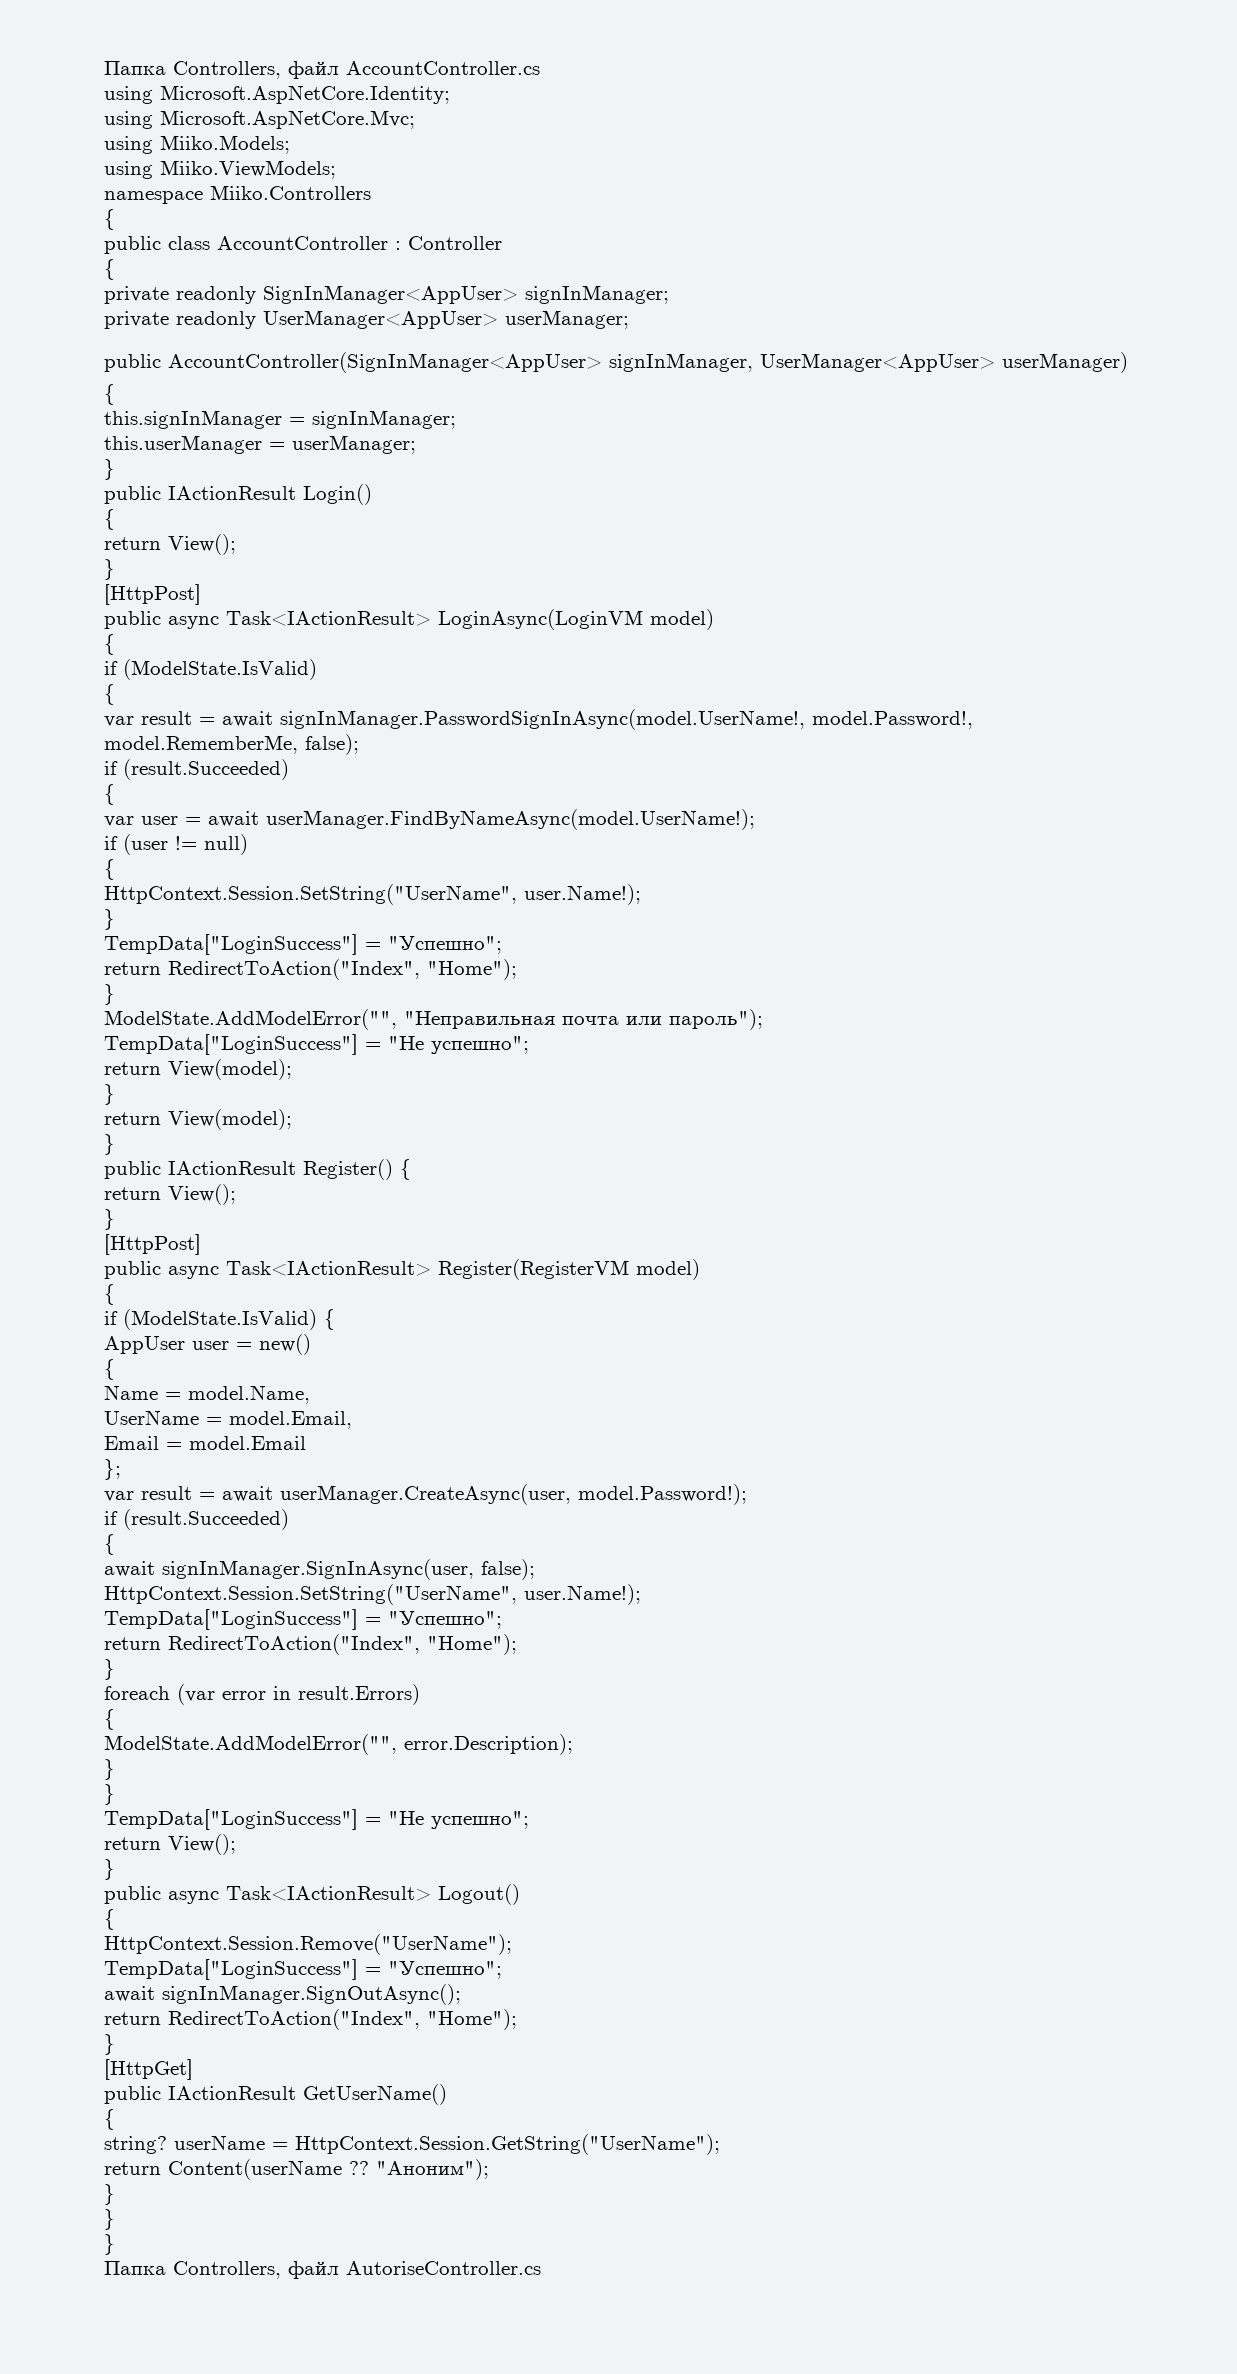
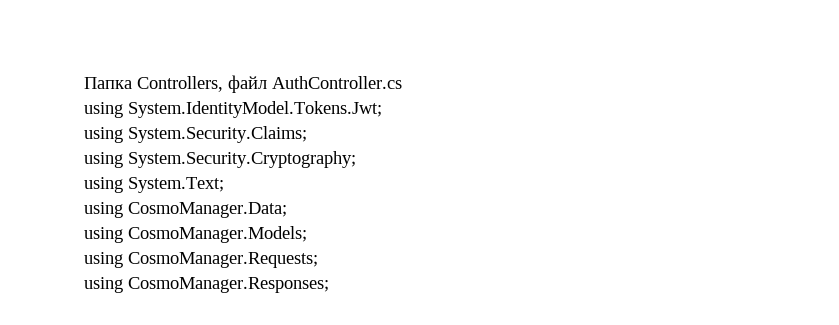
- Папка Controllers, файл AccountController.cs
- using Microsoft.AspNetCore.Identity;
- using Microsoft.AspNetCore.Mvc;
- using Miiko.Models;
- using Miiko.ViewModels;
- namespace Miiko.Controllers
- {
- public class AccountController : Controller
- {
- private readonly SignInManager<AppUser> signInManager;
- private readonly UserManager<AppUser> userManager;
- public AccountController(SignInManager<AppUser> signInManager, UserManager<AppUser> userManager)
- {
- this.signInManager = signInManager;
- this.userManager = userManager;
- }
- public IActionResult Login()
- {
- return View();
- }
- [HttpPost]
- public async Task<IActionResult> LoginAsync(LoginVM model)
- {
- if (ModelState.IsValid)
- {
- var result = await signInManager.PasswordSignInAsync(model.UserName!, model.Password!, model.RememberMe, false);
- if (result.Succeeded)
- {
- var user = await userManager.FindByNameAsync(model.UserName!);
- if (user != null)
- {
- HttpContext.Session.SetString("UserName", user.Name!);
- }
- TempData["LoginSuccess"] = "Успешно";
- return RedirectToAction("Index", "Home");
- }
- ModelState.AddModelError("", "Неправильная почта или пароль");
- TempData["LoginSuccess"] = "Не успешно";
- return View(model);
- }
- return View(model);
- }
- public IActionResult Register() {
- return View();
- }
- [HttpPost]
- public async Task<IActionResult> Register(RegisterVM model)
- {
- if (ModelState.IsValid) {
- AppUser user = new()
- {
- Name = model.Name,
- UserName = model.Email,
- Email = model.Email
- };
- var result = await userManager.CreateAsync(user, model.Password!);
- if (result.Succeeded)
- {
- await signInManager.SignInAsync(user, false);
- HttpContext.Session.SetString("UserName", user.Name!);
- TempData["LoginSuccess"] = "Успешно";
- return RedirectToAction("Index", "Home");
- }
- foreach (var error in result.Errors)
- {
- ModelState.AddModelError("", error.Description);
- }
- }
- TempData["LoginSuccess"] = "Не успешно";
- return View();
- }
- public async Task<IActionResult> Logout()
- {
- HttpContext.Session.Remove("UserName");
- TempData["LoginSuccess"] = "Успешно";
- await signInManager.SignOutAsync();
- return RedirectToAction("Index", "Home");
- }
- [HttpGet]
- public IActionResult GetUserName()
- {
- string? userName = HttpContext.Session.GetString("UserName");
- return Content(userName ?? "Аноним");
- }
- }
- }
- Папка Controllers, файл AutoriseController.cs
+ Папка Controllers, файл AuthController.cs
+ using System.IdentityModel.Tokens.Jwt;
+ using System.Security.Claims;
+ using System.Security.Cryptography;
+ using System.Text;
+ using CosmoManager.Data;
+ using CosmoManager.Models;
+ using CosmoManager.Requests;
+ using CosmoManager.Responses;

